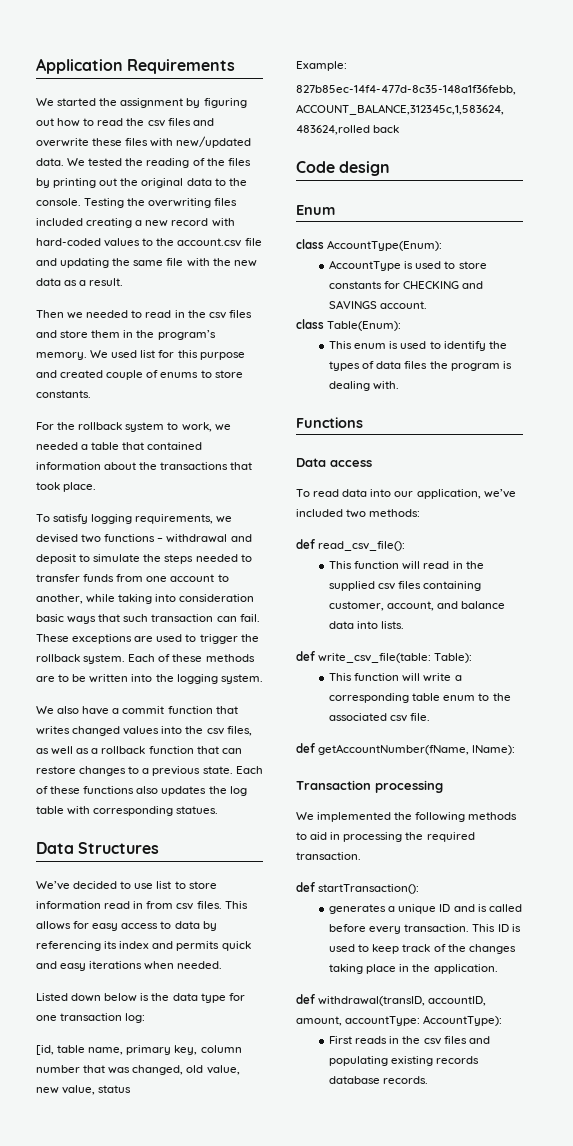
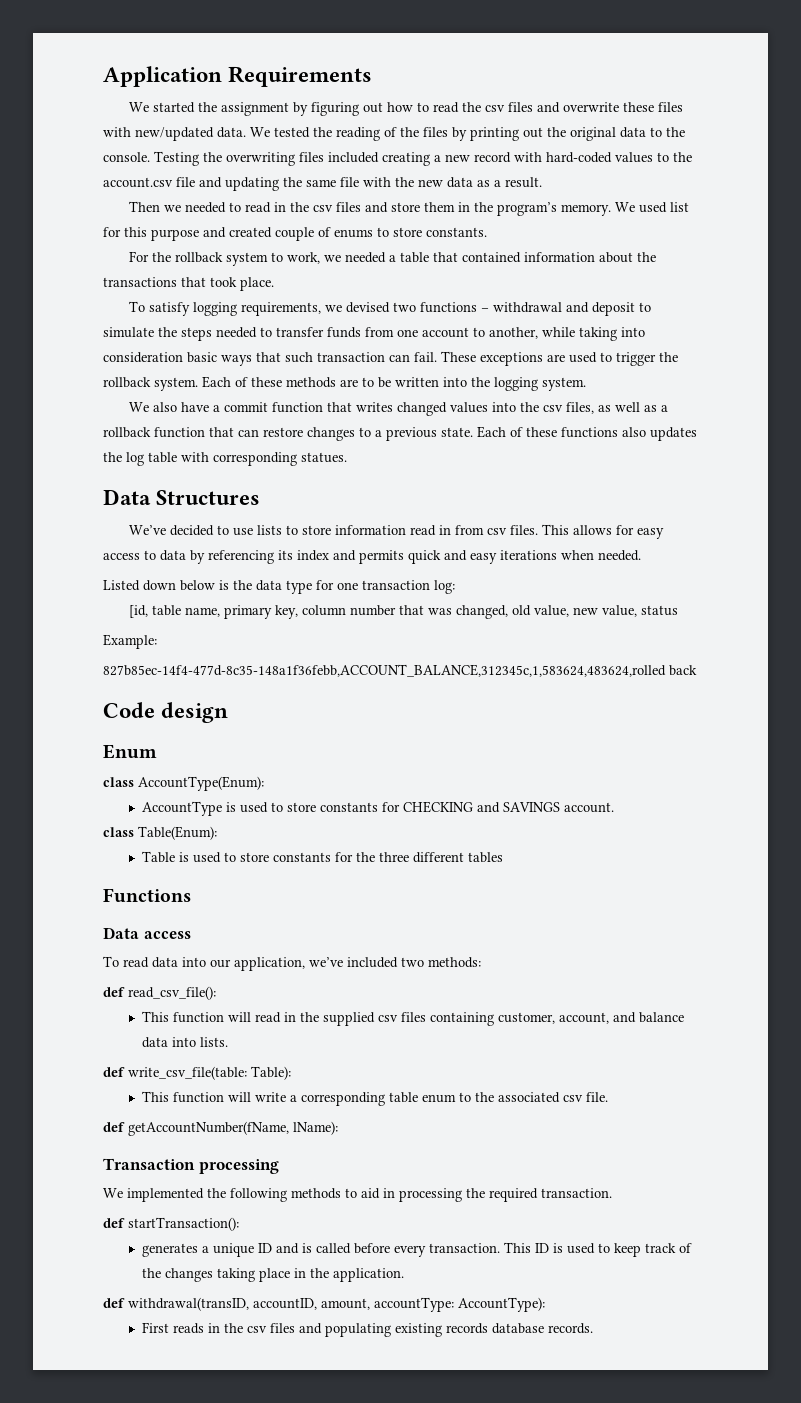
- We’ve decided to use list to store information read in from csv files.
+ We’ve decided to use lists to store information read in from csv files.
- This enum is used to identify the types of data files the program is dealing with.
+ Table is used to store constants for the three different tables

